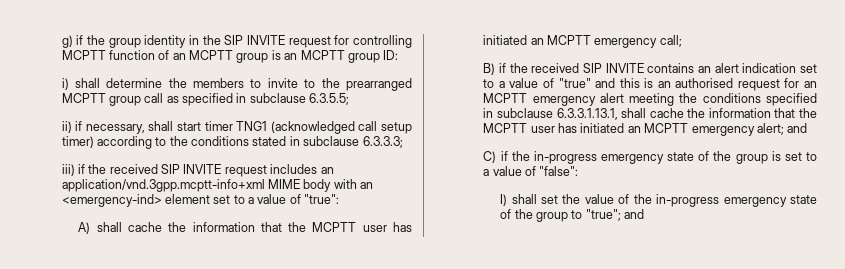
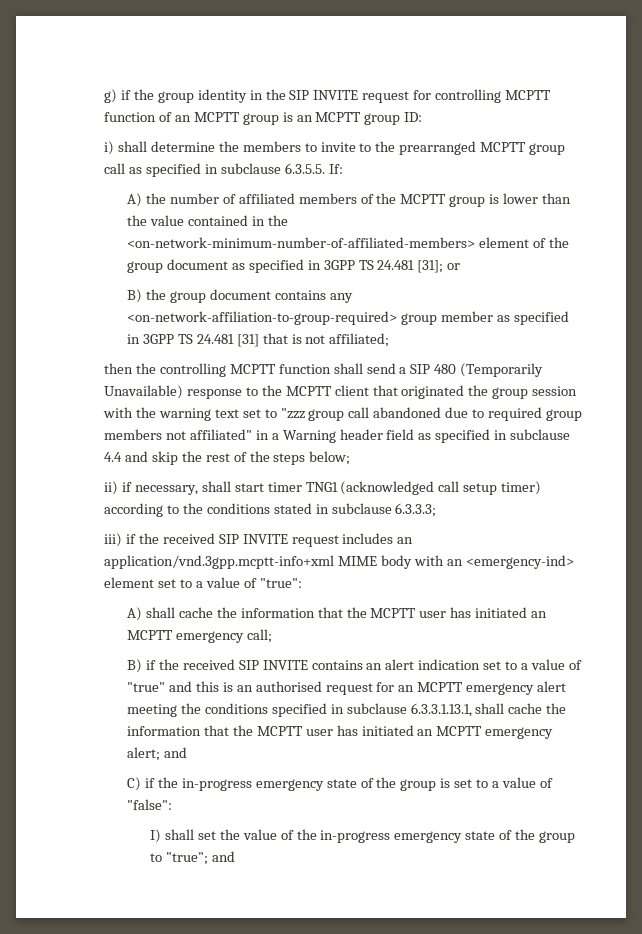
- i) shall determine the members to invite to the prearranged MCPTT group call as specified in subclause 6.3.5.5;
+ i) shall determine the members to invite to the prearranged MCPTT group call as specified in subclause 6.3.5.5. If:
+ A) the number of affiliated members of the MCPTT group is lower than the value contained in the <on-network-minimum-number-of-affiliated-members> element of the group document as specified in 3GPP TS 24.481 [31]; or
+ B) the group document contains any <on-network-affiliation-to-group-required> group member as specified in 3GPP TS 24.481 [31] that is not affiliated;
+ then the controlling MCPTT function shall send a SIP 480 (Temporarily Unavailable) response to the MCPTT client that originated the group session with the warning text set to "zzz group call abandoned due to required group members not affiliated" in a Warning header field as specified in subclause 4.4 and skip the rest of the steps below;

